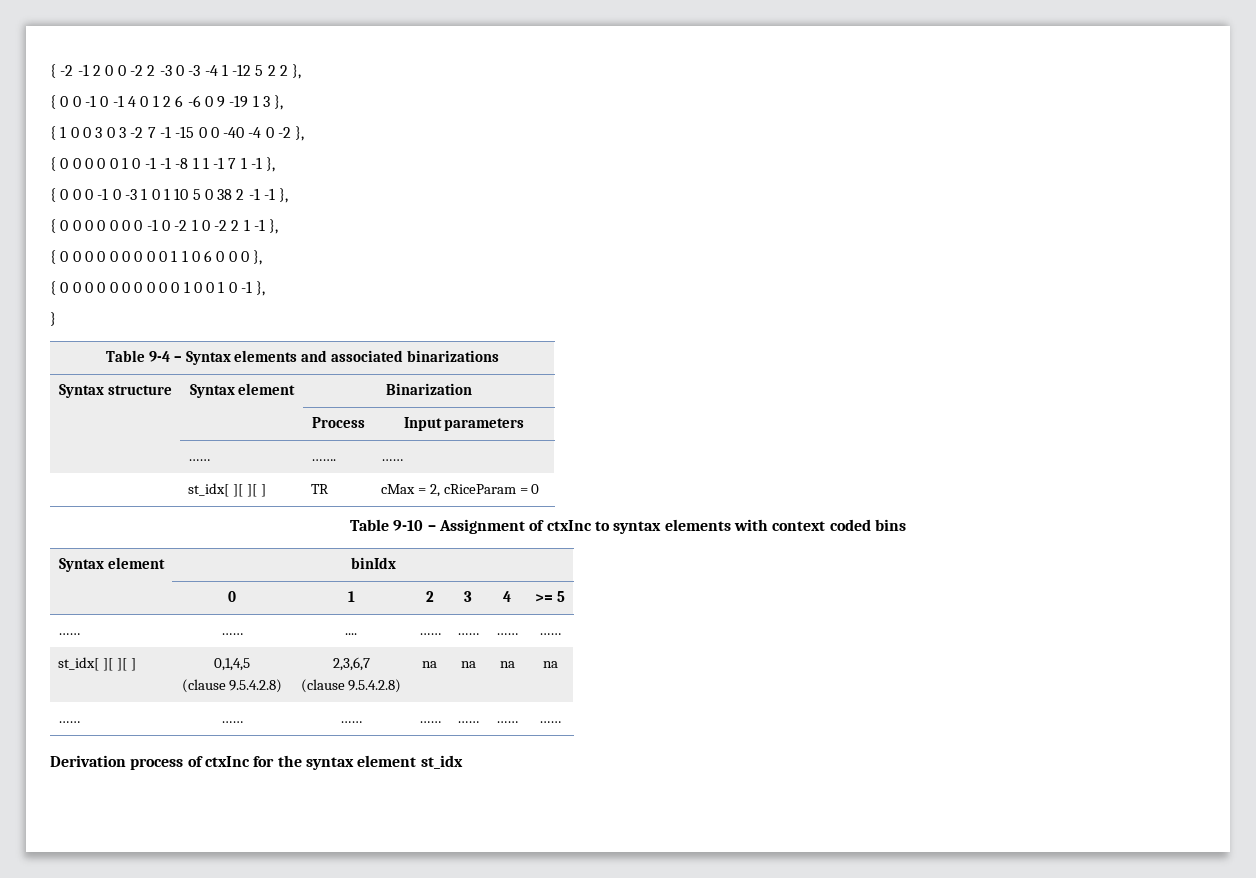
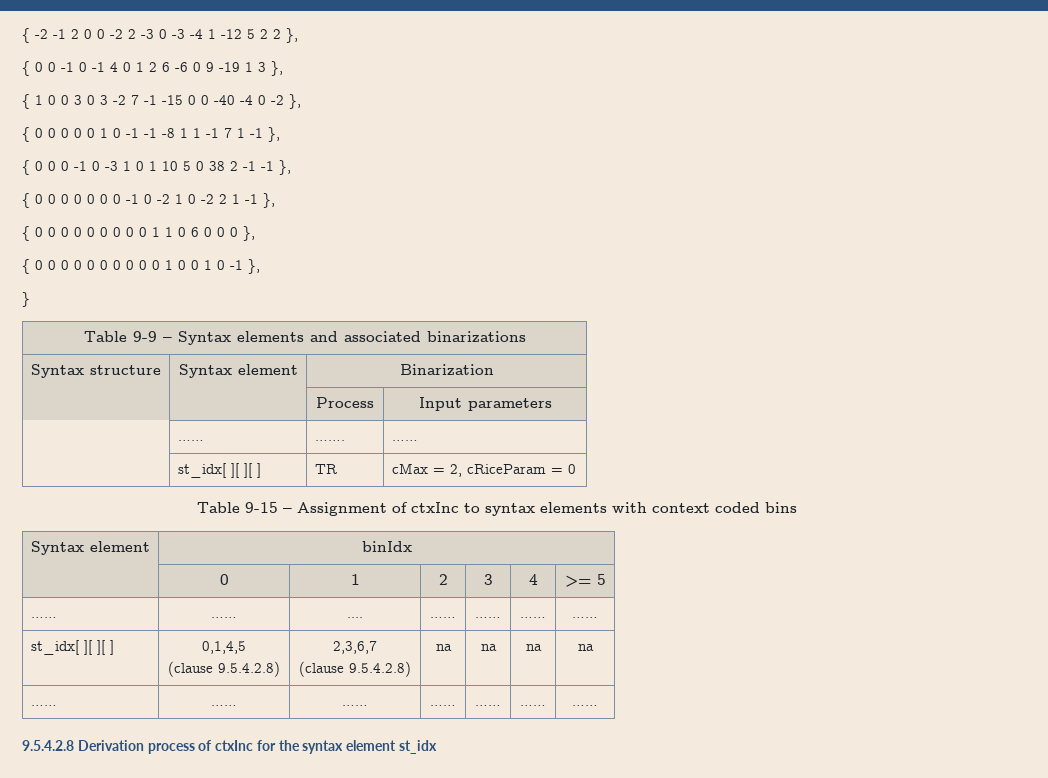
- Table 9-4 – Syntax elements and associated binarizations
+ Table 9-9 – Syntax elements and associated binarizations
- Table 9-10 – Assignment of ctxInc to syntax elements with context coded bins
+ Table 9-15 – Assignment of ctxInc to syntax elements with context coded bins
- Derivation process of ctxInc for the syntax element st_idx
+ 9.5.4.2.8 Derivation process of ctxInc for the syntax element st_idx

